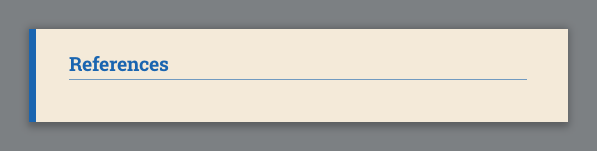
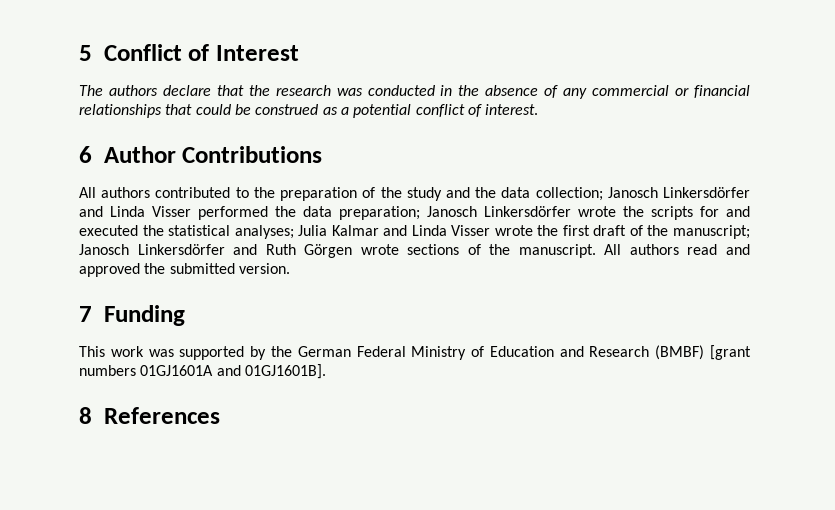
- References
+ 5 Conflict of Interest
+ The authors declare that the research was conducted in the absence of any commercial or financial relationships that could be construed as a potential conflict of interest.
+ 6 Author Contributions
+ All authors contributed to the preparation of the study and the data collection; Janosch Linkersdörfer and Linda Visser performed the data preparation; Janosch Linkersdörfer wrote the scripts for and executed the statistical analyses; Julia Kalmar and Linda Visser wrote the first draft of the manuscript; Janosch Linkersdörfer and Ruth Görgen wrote sections of the manuscript. All authors read and approved the submitted version.
+ 7 Funding
+ This work was supported by the German Federal Ministry of Education and Research (BMBF) [grant numbers 01GJ1601A and 01GJ1601B].
+ 8 References

